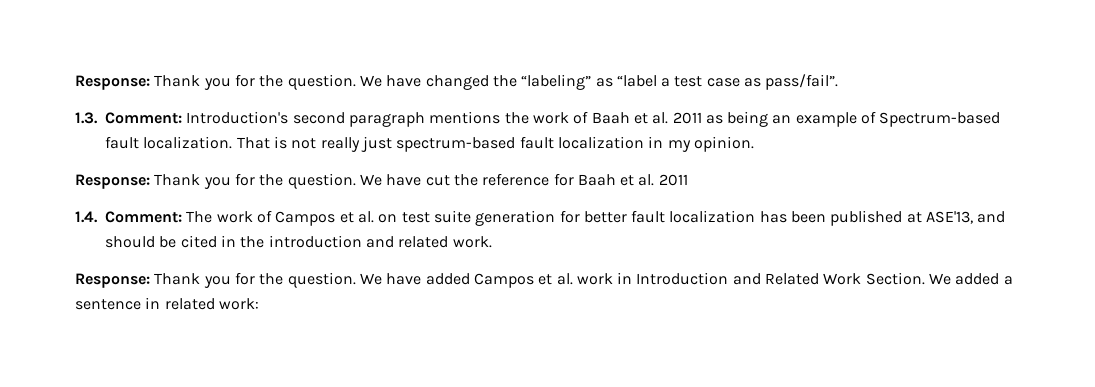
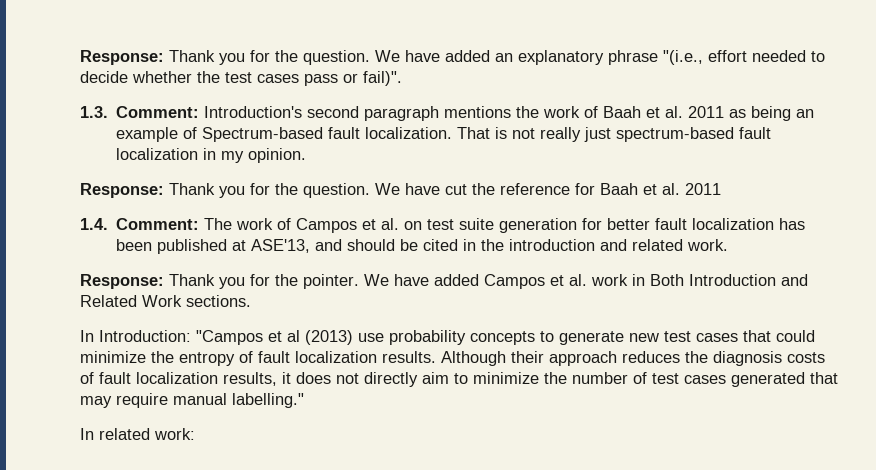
- Response: Thank you for the question. We have changed the “labeling” as “label a test case as pass/fail”.
+ Response: Thank you for the question. We have added an explanatory phrase "(i.e., effort needed to decide whether the test cases pass or fail)".
  1.4. Comment: The work of Campos et al. on test suite generation for better fault localization has been published at ASE'13, and should be cited in the introduction and related work.
- Response: Thank you for the question.
+ Response: Thank you for the pointer.
- We have added Campos et al. work in Introduction and Related Work Section. We added a sentence in related work:
+ We have added Campos et al. work in Both Introduction and Related Work sections.
+ In Introduction: "Campos et al (2013) use probability concepts to generate new test cases that could minimize the entropy of fault localization results. Although their approach reduces the diagnosis costs of fault localization results, it does not directly aim to minimize the number of test cases generated that may require manual labelling."
+ In related work:

